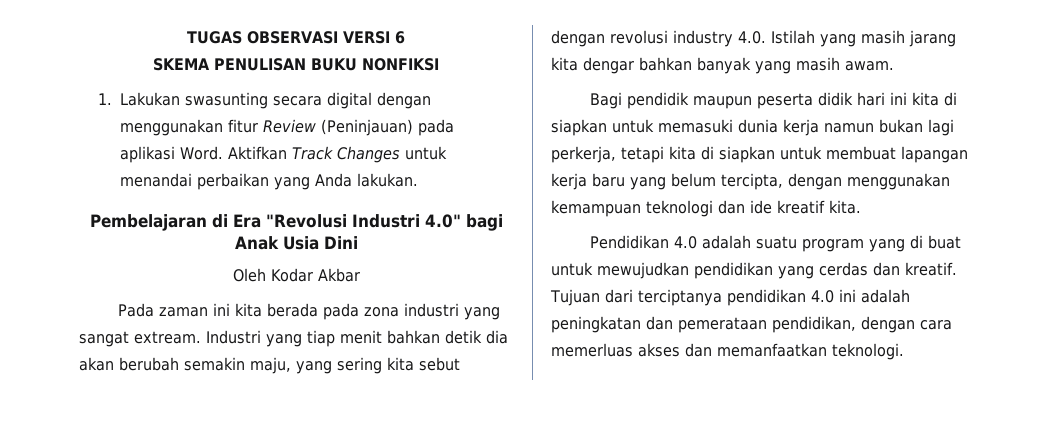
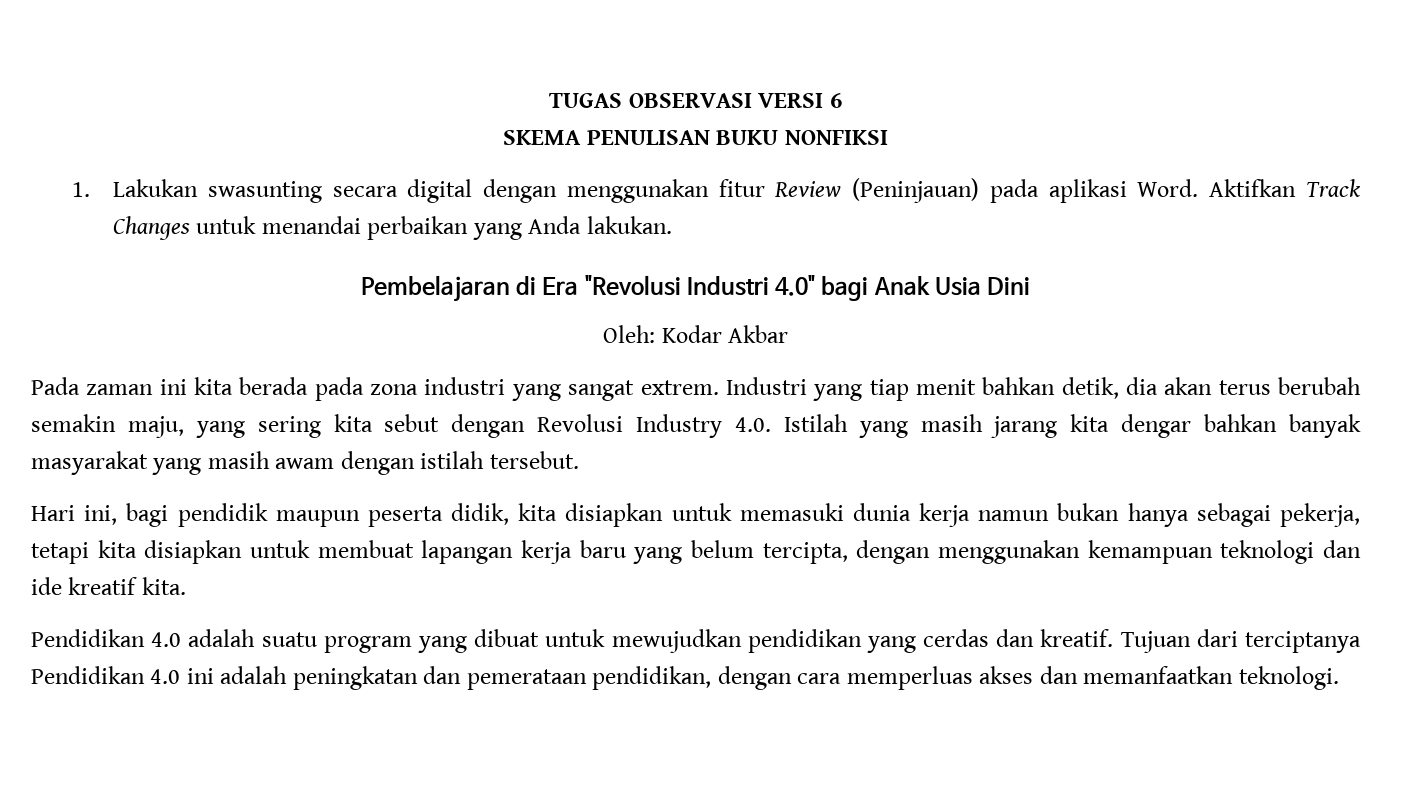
- Oleh Kodar Akbar
+ Oleh: Kodar Akbar
- Pada zaman ini kita berada pada zona industri yang sangat extream.
+ Pada zaman ini kita berada pada zona industri yang sangat extrem.
- Industri yang tiap menit bahkan detik dia akan berubah semakin maju, yang sering kita sebut dengan revolusi industry 4.0. Istilah yang masih jarang kita dengar bahkan banyak yang masih awam.
- Bagi pendidik maupun peserta didik hari ini kita di siapkan untuk memasuki dunia kerja namun bukan lagi perkerja, tetapi kita di siapkan untuk membuat lapangan kerja baru yang belum tercipta, dengan menggunakan kemampuan teknologi dan ide kreatif kita.
+ Industri yang tiap menit bahkan detik, dia akan terus berubah semakin maju, yang sering kita sebut dengan Revolusi Industry 4.0. Istilah yang masih jarang kita dengar bahkan banyak masyarakat yang masih awam dengan istilah tersebut.
+ Hari ini, bagi pendidik maupun peserta didik, kita disiapkan untuk memasuki dunia kerja namun bukan hanya sebagai pekerja, tetapi kita disiapkan untuk membuat lapangan kerja baru yang belum tercipta, dengan menggunakan kemampuan teknologi dan ide kreatif kita.
- Pendidikan 4.0 adalah suatu program yang di buat untuk mewujudkan pendidikan yang cerdas dan kreatif.
+ Pendidikan 4.0 adalah suatu program yang dibuat untuk mewujudkan pendidikan yang cerdas dan kreatif.
- Tujuan dari terciptanya pendidikan 4.0 ini adalah peningkatan dan pemerataan pendidikan, dengan cara memerluas akses dan memanfaatkan teknologi.
+ Tujuan dari terciptanya Pendidikan 4.0 ini adalah peningkatan dan pemerataan pendidikan, dengan cara memperluas akses dan memanfaatkan teknologi.

